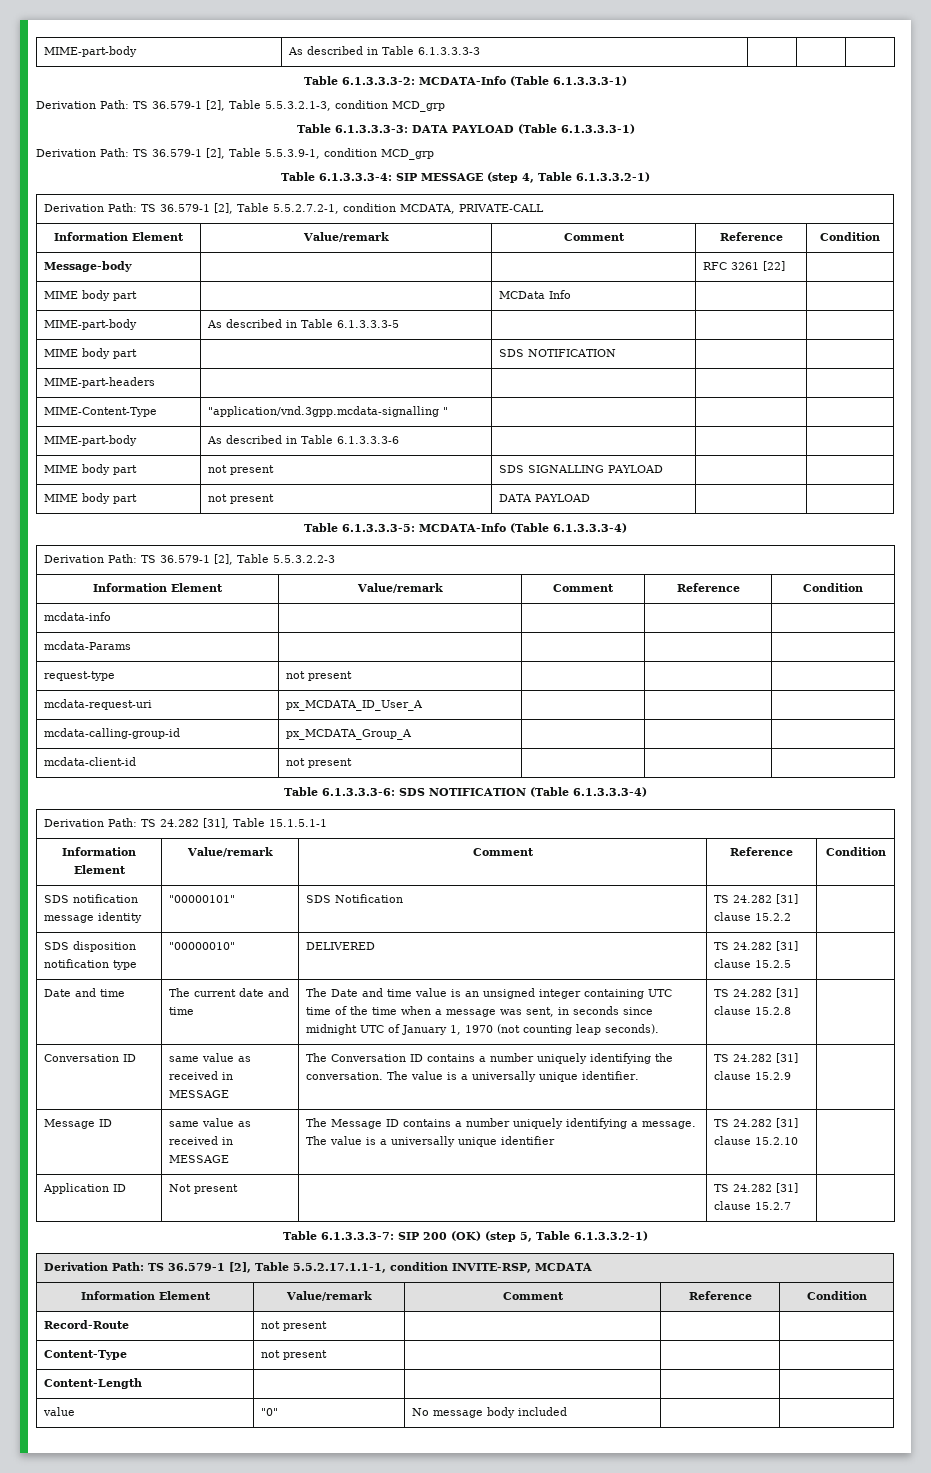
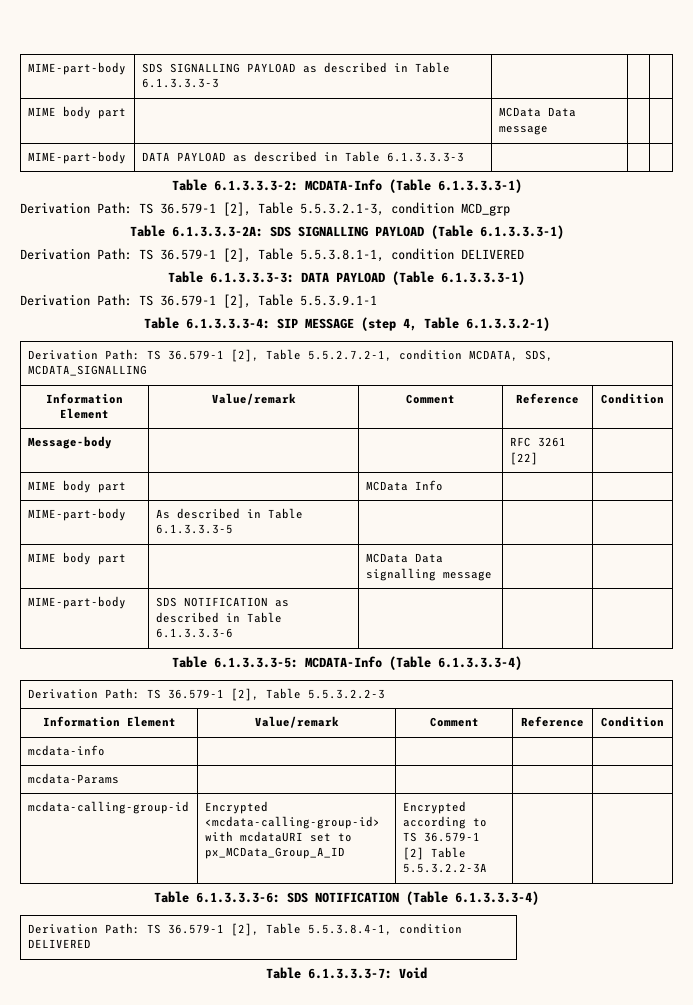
- MIME-part-body | As described in Table 6.1.3.3.3-3 | | |
+ MIME-part-body | SDS SIGNALLING PAYLOAD as described in Table 6.1.3.3.3-3 | | |
+ MIME body part | | MCData Data message | |
+ MIME-part-body | DATA PAYLOAD as described in Table 6.1.3.3.3-3 | | |
+ Table 6.1.3.3.3-2A: SDS SIGNALLING PAYLOAD (Table 6.1.3.3.3-1)
+ Derivation Path: TS 36.579-1 [2], Table 5.5.3.8.1-1, condition DELIVERED
- Derivation Path: TS 36.579-1 [2], Table 5.5.3.9-1, condition MCD_grp
+ Derivation Path: TS 36.579-1 [2], Table 5.5.3.9.1-1
- Derivation Path: TS 36.579-1 [2], Table 5.5.2.7.2-1, condition MCDATA, PRIVATE-CALL
+ Derivation Path: TS 36.579-1 [2], Table 5.5.2.7.2-1, condition MCDATA, SDS, MCDATA_SIGNALLING
- MIME body part | | SDS NOTIFICATION | |
- MIME-part-headers | | | |
- MIME-Content-Type | "application/vnd.3gpp.mcdata-signalling " | | |
- MIME-part-body | As described in Table 6.1.3.3.3-6 | | |
- MIME body part | not present | SDS SIGNALLING PAYLOAD | |
- MIME body part | not present | DATA PAYLOAD | |
+ MIME body part | | MCData Data signalling message | |
+ MIME-part-body | SDS NOTIFICATION as described in Table 6.1.3.3.3-6 | | |
- request-type | not present | | |
- mcdata-request-uri | px_MCDATA_ID_User_A | | |
- mcdata-calling-group-id | px_MCDATA_Group_A | | |
- mcdata-client-id | not present | | |
+ mcdata-calling-group-id | Encrypted <mcdata-calling-group-id> with mcdataURI set to px_MCData_Group_A_ID | Encrypted according to TS 36.579-1 [2] Table 5.5.3.2.2-3A | |
- Derivation Path: TS 24.282 [31], Table 15.1.5.1-1
- Information Element | Value/remark | Comment | Reference | Condition
- SDS notification message identity | "00000101" | SDS Notification | TS 24.282 [31] clause 15.2.2 |
- SDS disposition notification type | "00000010" | DELIVERED | TS 24.282 [31] clause 15.2.5 |
- Date and time | The current date and time | The Date and time value is an unsigned integer containing UTC time of the time when a message was sent, in seconds since midnight UTC of January 1, 1970 (not counting leap seconds). | TS 24.282 [31] clause 15.2.8 |
- Conversation ID | same value as received in MESSAGE | The Conversation ID contains a number uniquely identifying the conversation. The value is a universally unique identifier. | TS 24.282 [31] clause 15.2.9 |
- Message ID | same value as received in MESSAGE | The Message ID contains a number uniquely identifying a message. The value is a universally unique identifier | TS 24.282 [31] clause 15.2.10 |
- Application ID | Not present | | TS 24.282 [31] clause 15.2.7 |
- Table 6.1.3.3.3-7: SIP 200 (OK) (step 5, Table 6.1.3.3.2-1)
- Derivation Path: TS 36.579-1 [2], Table 5.5.2.17.1.1-1, condition INVITE-RSP, MCDATA
- Information Element | Value/remark | Comment | Reference | Condition
- Record-Route | not present | | |
- Content-Type | not present | | |
- Content-Length | | | |
- value | "0" | No message body included | |
+ Derivation Path: TS 36.579-1 [2], Table 5.5.3.8.4-1, condition DELIVERED
+ Table 6.1.3.3.3-7: Void

